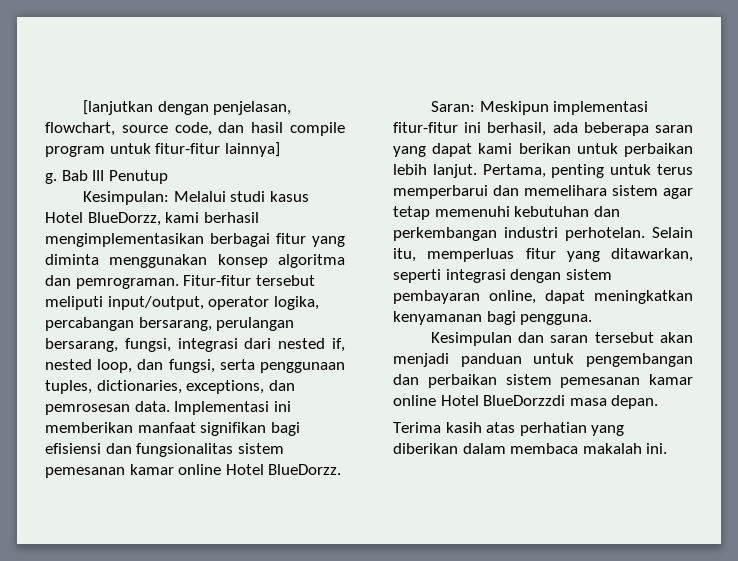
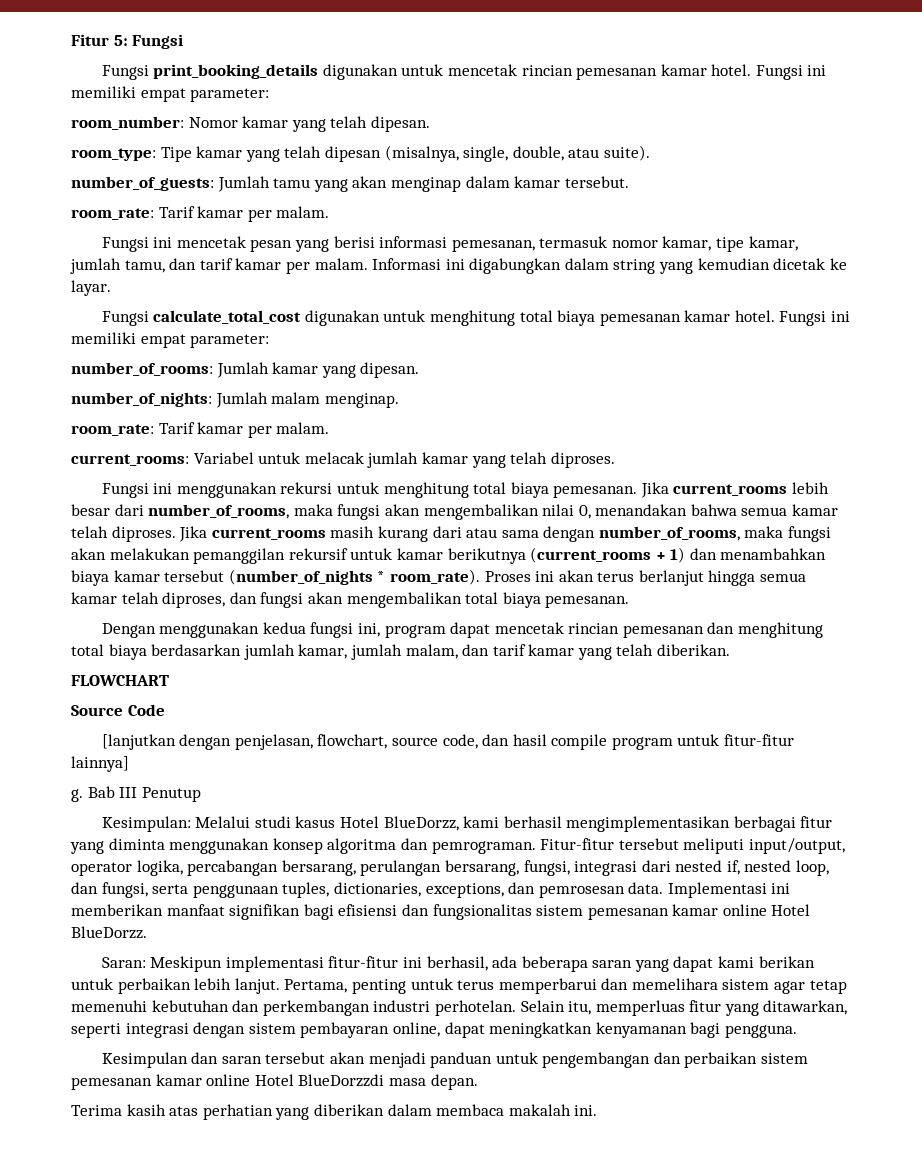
+ Fitur 5: Fungsi
+ Fungsi print_booking_details digunakan untuk mencetak rincian pemesanan kamar hotel. Fungsi ini memiliki empat parameter:
+ room_number: Nomor kamar yang telah dipesan.
+ room_type: Tipe kamar yang telah dipesan (misalnya, single, double, atau suite).
+ number_of_guests: Jumlah tamu yang akan menginap dalam kamar tersebut.
+ room_rate: Tarif kamar per malam.
+ Fungsi ini mencetak pesan yang berisi informasi pemesanan, termasuk nomor kamar, tipe kamar, jumlah tamu, dan tarif kamar per malam. Informasi ini digabungkan dalam string yang kemudian dicetak ke layar.
+ Fungsi calculate_total_cost digunakan untuk menghitung total biaya pemesanan kamar hotel. Fungsi ini memiliki empat parameter:
+ number_of_rooms: Jumlah kamar yang dipesan.
+ number_of_nights: Jumlah malam menginap.
+ room_rate: Tarif kamar per malam.
+ current_rooms: Variabel untuk melacak jumlah kamar yang telah diproses.
+ Fungsi ini menggunakan rekursi untuk menghitung total biaya pemesanan. Jika current_rooms lebih besar dari number_of_rooms, maka fungsi akan mengembalikan nilai 0, menandakan bahwa semua kamar telah diproses. Jika current_rooms masih kurang dari atau sama dengan number_of_rooms, maka fungsi akan melakukan pemanggilan rekursif untuk kamar berikutnya (current_rooms + 1) dan menambahkan biaya kamar tersebut (number_of_nights * room_rate). Proses ini akan terus berlanjut hingga semua kamar telah diproses, dan fungsi akan mengembalikan total biaya pemesanan.
+ Dengan menggunakan kedua fungsi ini, program dapat mencetak rincian pemesanan dan menghitung total biaya berdasarkan jumlah kamar, jumlah malam, dan tarif kamar yang telah diberikan.
+ FLOWCHART
+ Source Code

